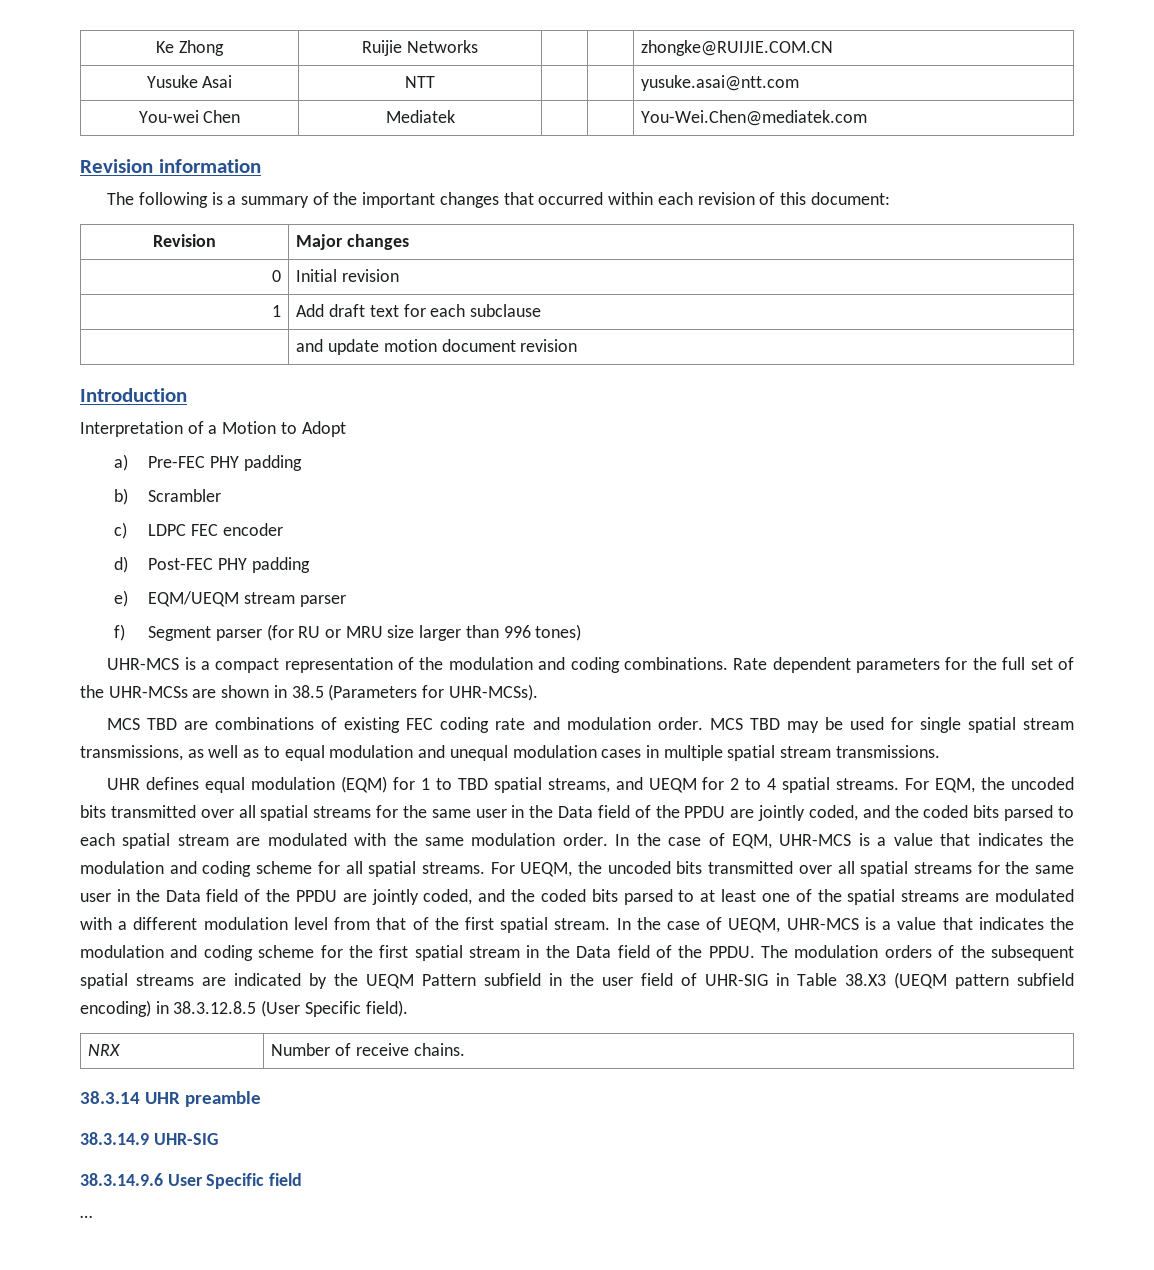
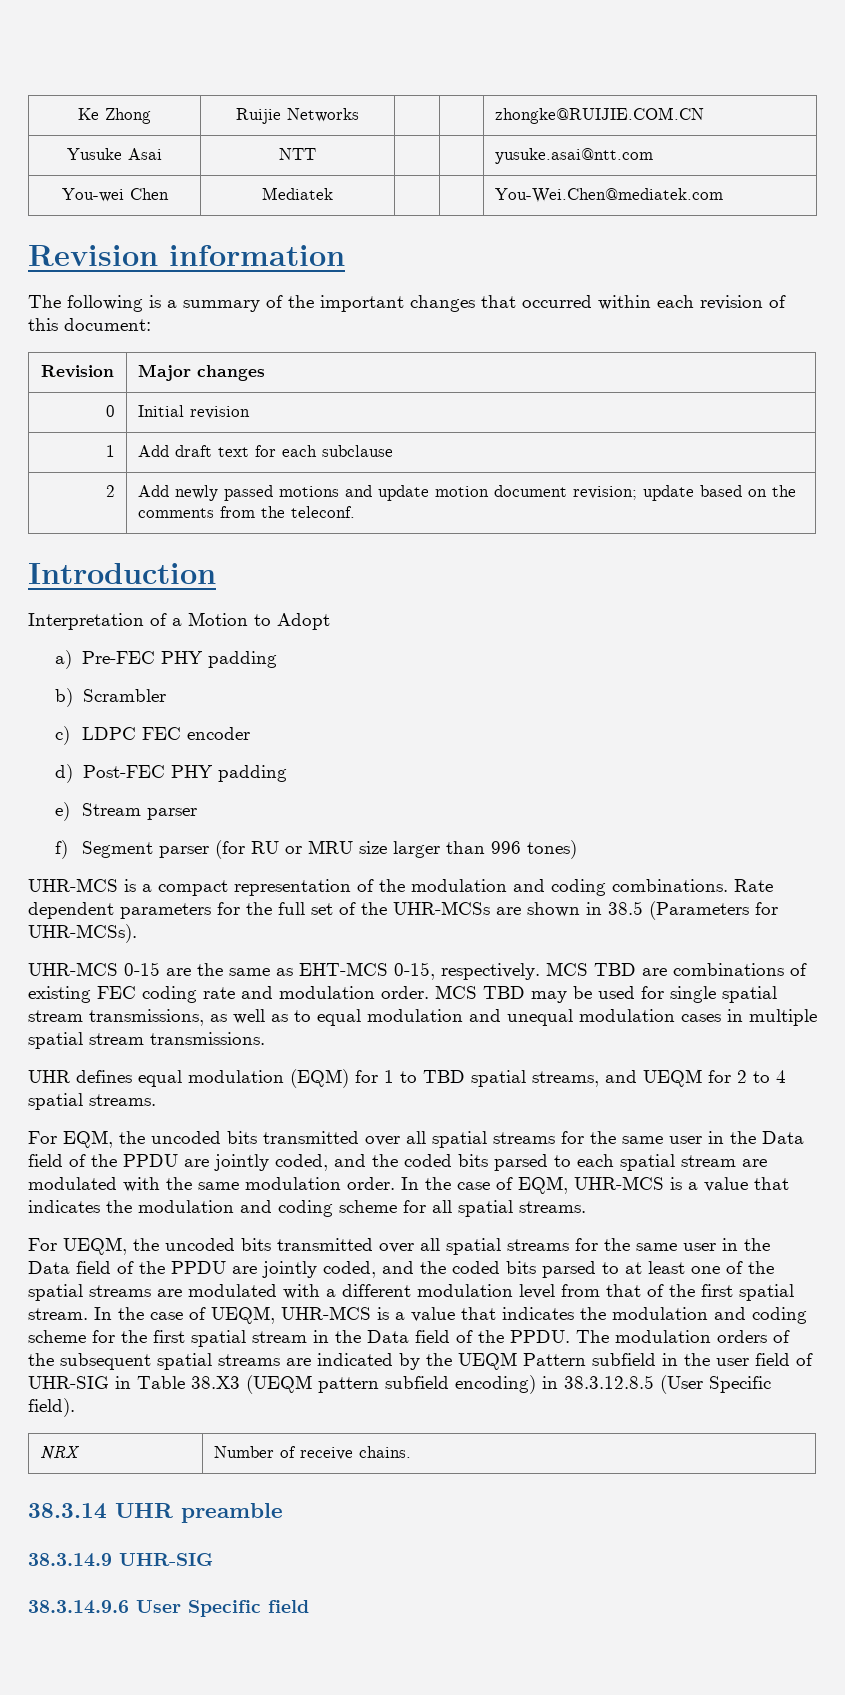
- | and update motion document revision
+ 2 | Add newly passed motions and update motion document revision; update based on the comments from the teleconf.
- e) EQM/UEQM stream parser
+ e) Stream parser
+ UHR-MCS 0-15 are the same as EHT-MCS 0-15, respectively.
- UHR defines equal modulation (EQM) for 1 to TBD spatial streams, and UEQM for 2 to 4 spatial streams. For EQM, the uncoded bits transmitted over all spatial streams for the same user in the Data field of the PPDU are jointly coded, and the coded bits parsed to each spatial stream are modulated with the same modulation order.
+ UHR defines equal modulation (EQM) for 1 to TBD spatial streams, and UEQM for 2 to 4 spatial streams.
+ For EQM, the uncoded bits transmitted over all spatial streams for the same user in the Data field of the PPDU are jointly coded, and the coded bits parsed to each spatial stream are modulated with the same modulation order.
- In the case of EQM, UHR-MCS is a value that indicates the modulation and coding scheme for all spatial streams. For UEQM, the uncoded bits transmitted over all spatial streams for the same user in the Data field of the PPDU are jointly coded, and the coded bits parsed to at least one of the spatial streams are modulated with a different modulation level from that of the first spatial stream.
+ In the case of EQM, UHR-MCS is a value that indicates the modulation and coding scheme for all spatial streams.
+ For UEQM, the uncoded bits transmitted over all spatial streams for the same user in the Data field of the PPDU are jointly coded, and the coded bits parsed to at least one of the spatial streams are modulated with a different modulation level from that of the first spatial stream.
- …

